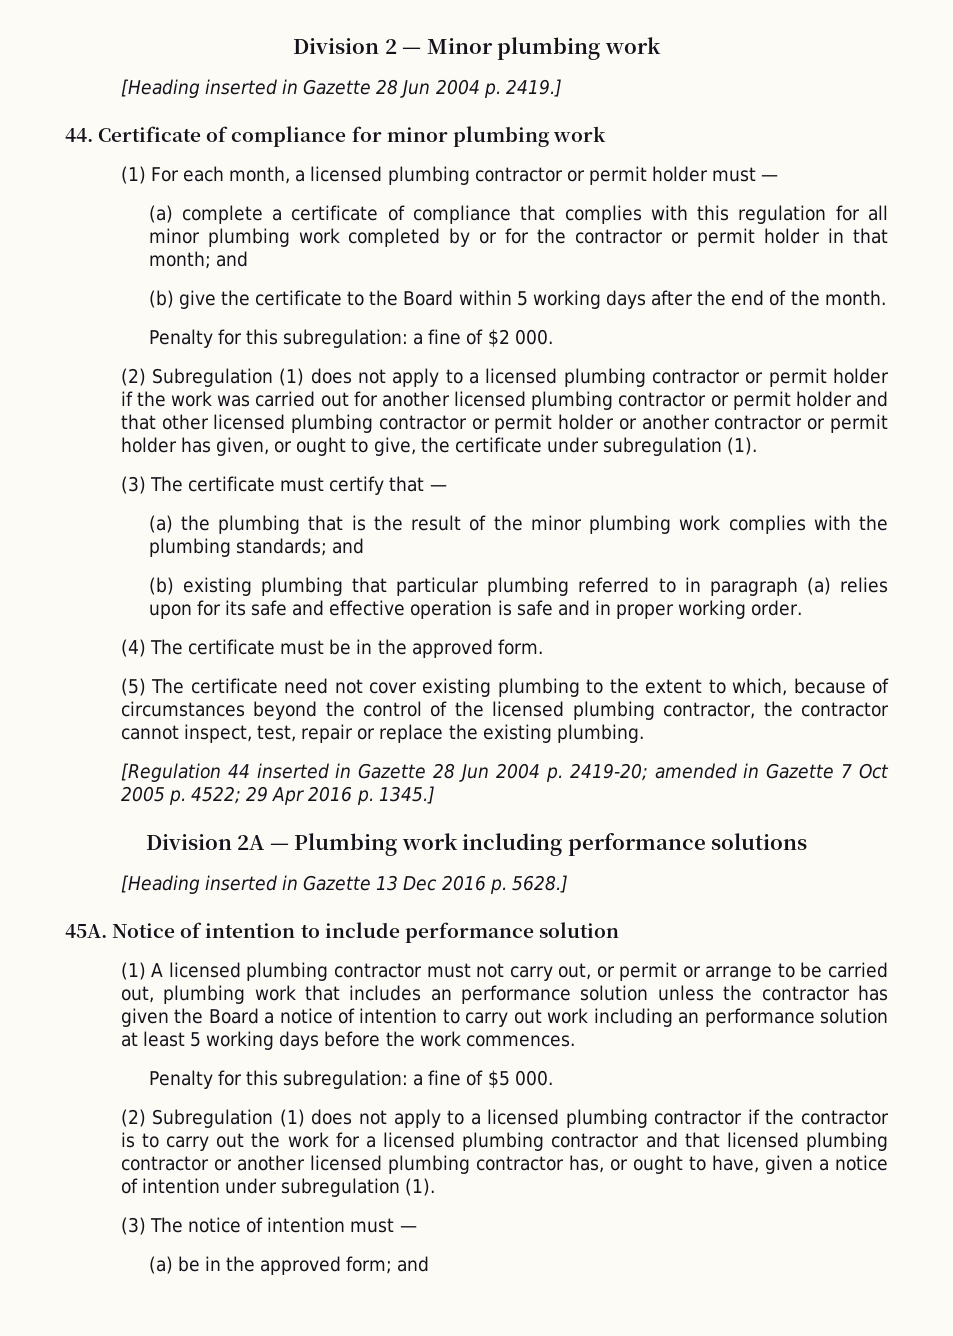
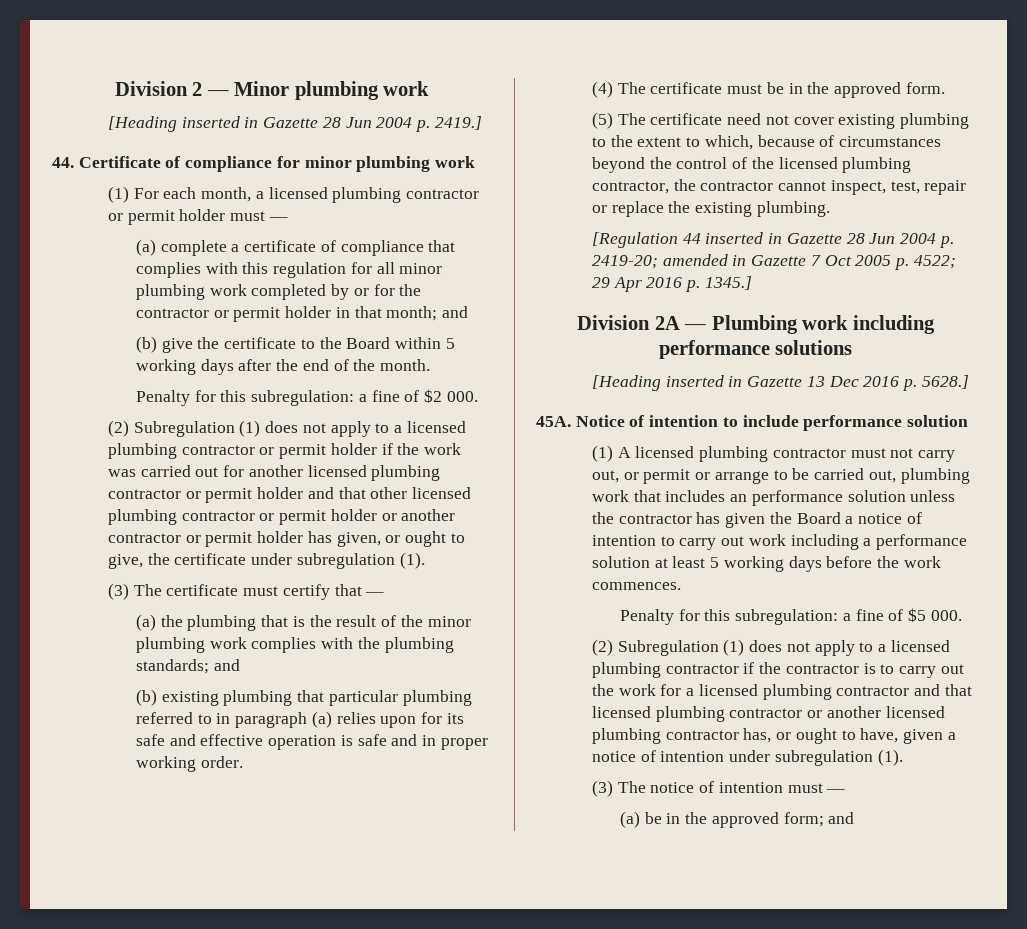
- (1) A licensed plumbing contractor must not carry out, or permit or arrange to be carried out, plumbing work that includes an performance solution unless the contractor has given the Board a notice of intention to carry out work including an performance solution at least 5 working days before the work commences.
+ (1) A licensed plumbing contractor must not carry out, or permit or arrange to be carried out, plumbing work that includes an performance solution unless the contractor has given the Board a notice of intention to carry out work including a performance solution at least 5 working days before the work commences.

